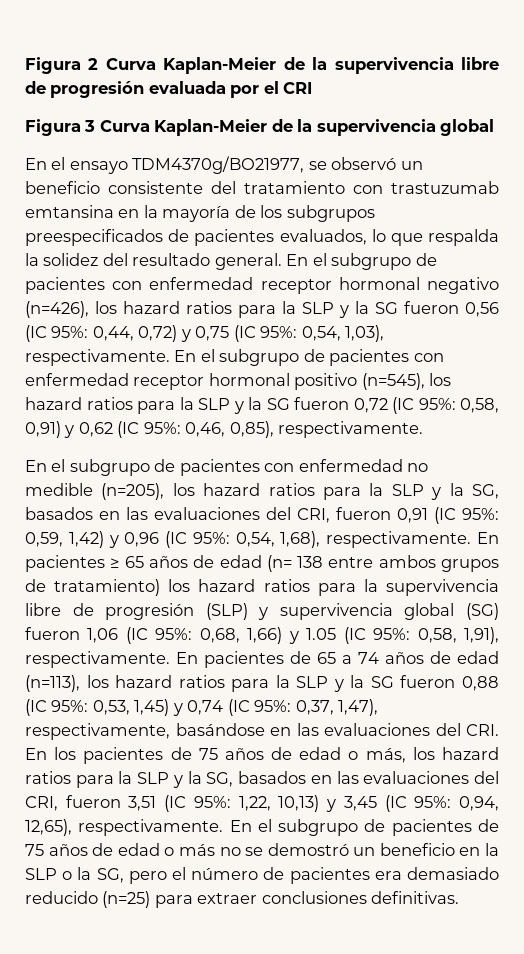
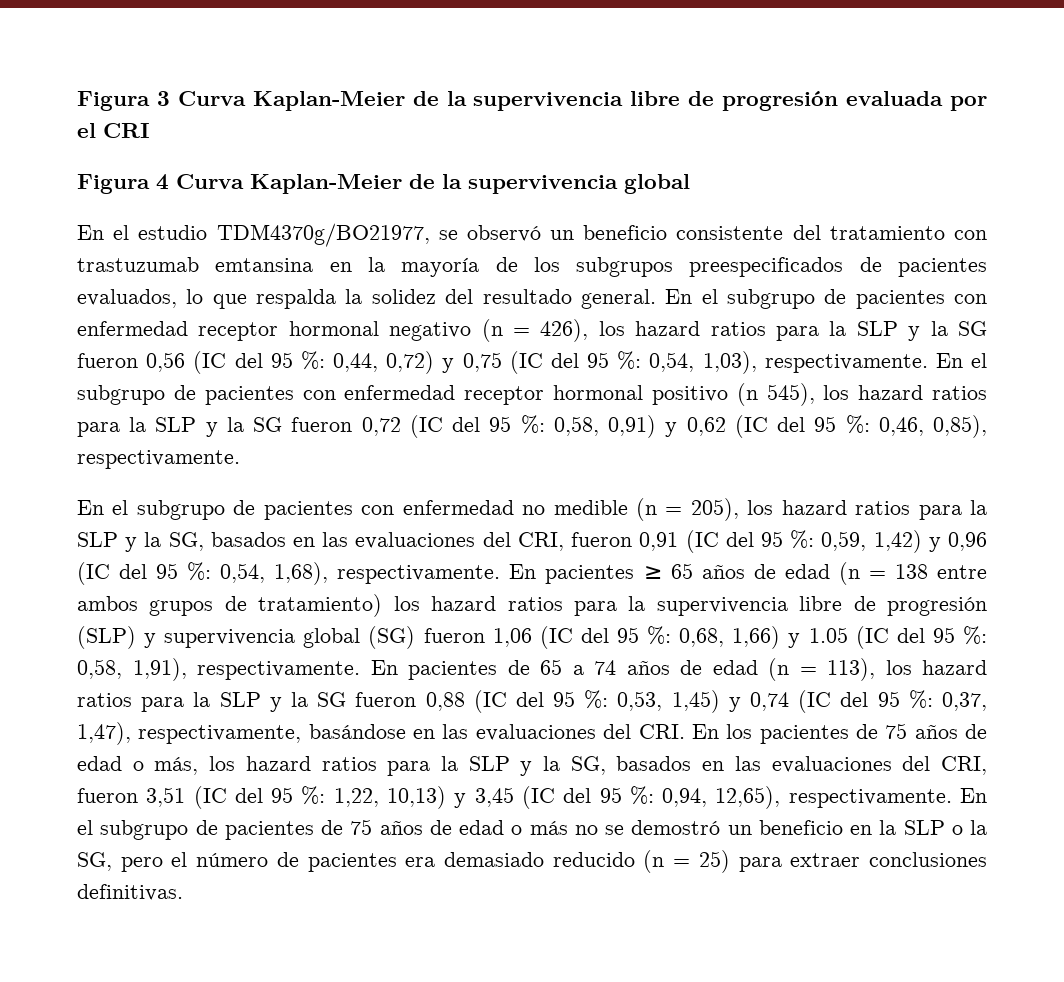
- Figura 2 Curva Kaplan-Meier de la supervivencia libre de progresión evaluada por el CRI
+ Figura 3 Curva Kaplan-Meier de la supervivencia libre de progresión evaluada por el CRI
- Figura 3 Curva Kaplan-Meier de la supervivencia global
+ Figura 4 Curva Kaplan-Meier de la supervivencia global
- En el ensayo TDM4370g/BO21977, se observó un beneficio consistente del tratamiento con trastuzumab emtansina en la mayoría de los subgrupos preespecificados de pacientes evaluados, lo que respalda la solidez del resultado general.
+ En el estudio TDM4370g/BO21977, se observó un beneficio consistente del tratamiento con trastuzumab emtansina en la mayoría de los subgrupos preespecificados de pacientes evaluados, lo que respalda la solidez del resultado general.
- En el subgrupo de pacientes con enfermedad receptor hormonal negativo (n=426), los hazard ratios para la SLP y la SG fueron 0,56 (IC 95%: 0,44, 0,72) y 0,75 (IC 95%: 0,54, 1,03), respectivamente.
+ En el subgrupo de pacientes con enfermedad receptor hormonal negativo (n = 426), los hazard ratios para la SLP y la SG fueron 0,56 (IC del 95 %: 0,44, 0,72) y 0,75 (IC del 95 %: 0,54, 1,03), respectivamente.
- En el subgrupo de pacientes con enfermedad receptor hormonal positivo (n=545), los hazard ratios para la SLP y la SG fueron 0,72 (IC 95%: 0,58, 0,91) y 0,62 (IC 95%: 0,46, 0,85), respectivamente.
+ En el subgrupo de pacientes con enfermedad receptor hormonal positivo (n 545), los hazard ratios para la SLP y la SG fueron 0,72 (IC del 95 %: 0,58, 0,91) y 0,62 (IC del 95 %: 0,46, 0,85), respectivamente.
- En el subgrupo de pacientes con enfermedad no medible (n=205), los hazard ratios para la SLP y la SG, basados en las evaluaciones del CRI, fueron 0,91 (IC 95%: 0,59, 1,42) y 0,96 (IC 95%: 0,54, 1,68), respectivamente.
+ En el subgrupo de pacientes con enfermedad no medible (n = 205), los hazard ratios para la SLP y la SG, basados en las evaluaciones del CRI, fueron 0,91 (IC del 95 %: 0,59, 1,42) y 0,96 (IC del 95 %: 0,54, 1,68), respectivamente.
- En pacientes ≥ 65 años de edad (n= 138 entre ambos grupos de tratamiento) los hazard ratios para la supervivencia libre de progresión (SLP) y supervivencia global (SG) fueron 1,06 (IC 95%: 0,68, 1,66) y 1.05 (IC 95%: 0,58, 1,91), respectivamente.
+ En pacientes ≥ 65 años de edad (n = 138 entre ambos grupos de tratamiento) los hazard ratios para la supervivencia libre de progresión (SLP) y supervivencia global (SG) fueron 1,06 (IC del 95 %: 0,68, 1,66) y 1.05 (IC del 95 %: 0,58, 1,91), respectivamente.
- En pacientes de 65 a 74 años de edad (n=113), los hazard ratios para la SLP y la SG fueron 0,88 (IC 95%:
+ En pacientes de 65 a 74 años de edad (n = 113), los hazard ratios para la SLP y la SG fueron 0,88 (IC del 95 %:
- 0,53, 1,45) y 0,74 (IC 95%:
+ 0,53, 1,45) y 0,74 (IC del 95 %:
- 0,37, 1,47), respectivamente, basándose en las evaluaciones del CRI. En los pacientes de 75 años de edad o más, los hazard ratios para la SLP y la SG, basados en las evaluaciones del CRI, fueron 3,51 (IC 95%:
+ 0,37, 1,47), respectivamente, basándose en las evaluaciones del CRI. En los pacientes de 75 años de edad o más, los hazard ratios para la SLP y la SG, basados en las evaluaciones del CRI, fueron 3,51 (IC del 95 %:
- 1,22, 10,13) y 3,45 (IC 95%:
+ 1,22, 10,13) y 3,45 (IC del 95 %:
- En el subgrupo de pacientes de 75 años de edad o más no se demostró un beneficio en la SLP o la SG, pero el número de pacientes era demasiado reducido (n=25) para extraer conclusiones definitivas.
+ En el subgrupo de pacientes de 75 años de edad o más no se demostró un beneficio en la SLP o la SG, pero el número de pacientes era demasiado reducido (n = 25) para extraer conclusiones definitivas.

